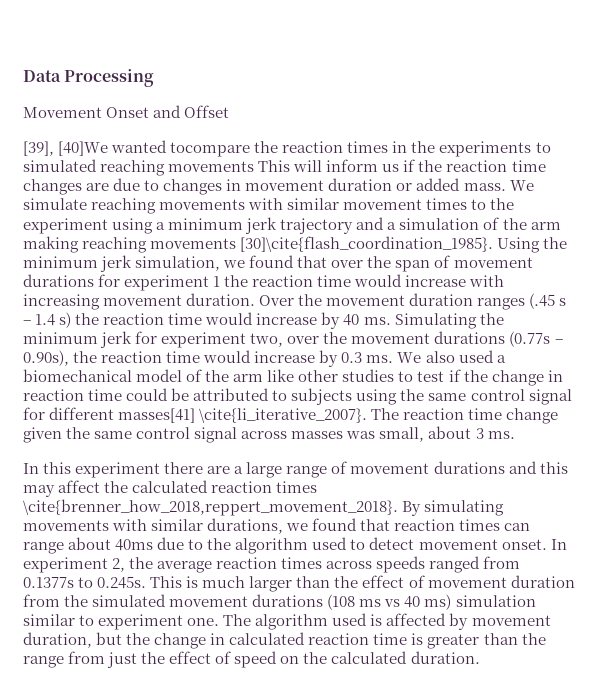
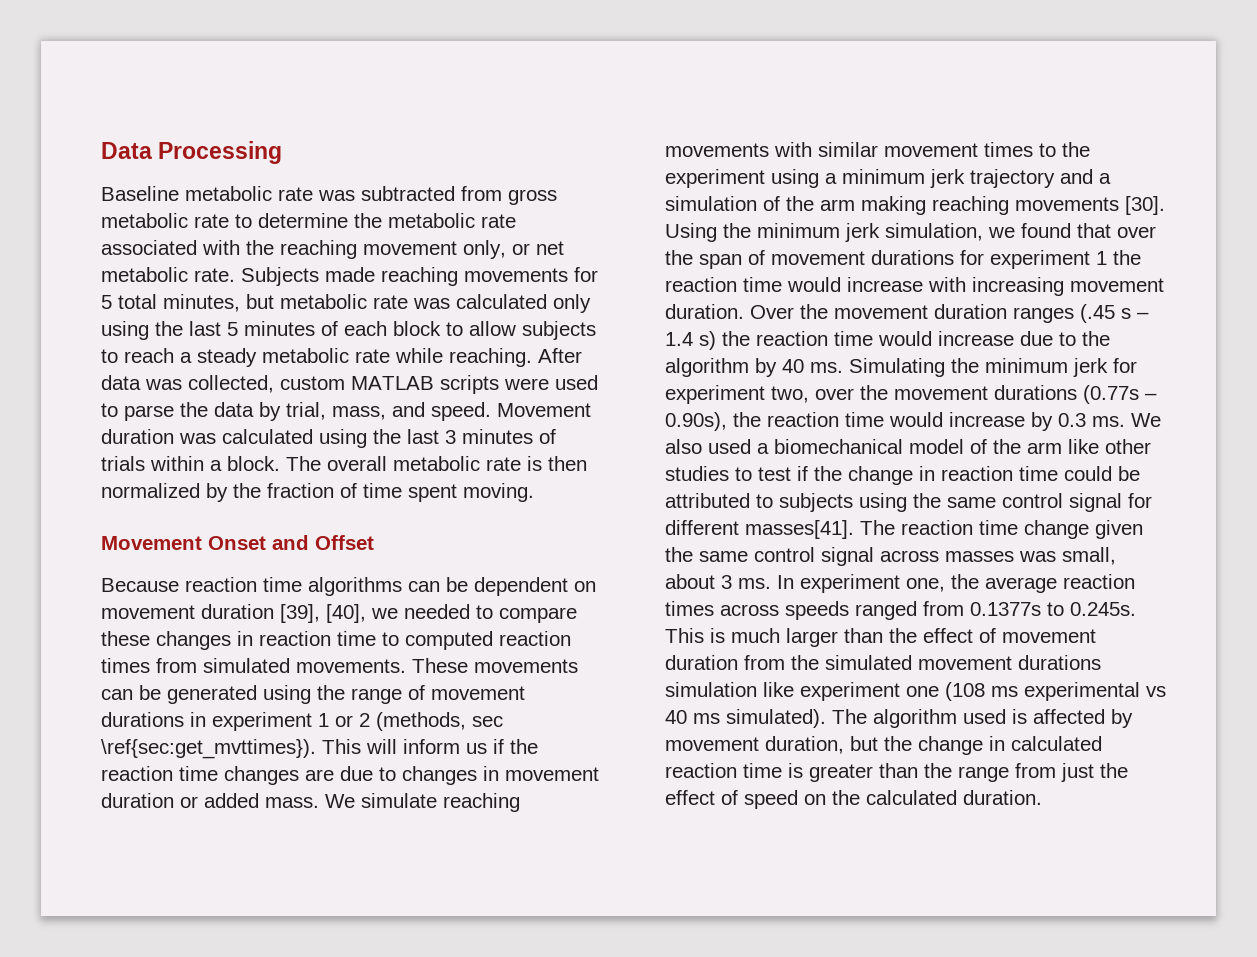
+ Baseline metabolic rate was subtracted from gross metabolic rate to determine the metabolic rate associated with the reaching movement only, or net metabolic rate. Subjects made reaching movements for 5 total minutes, but metabolic rate was calculated only using the last 5 minutes of each block to allow subjects to reach a steady metabolic rate while reaching. After data was collected, custom MATLAB scripts were used to parse the data by trial, mass, and speed. Movement duration was calculated using the last 3 minutes of trials within a block. The overall metabolic rate is then normalized by the fraction of time spent moving.
  Movement Onset and Offset
- [39], [40]We wanted tocompare the reaction times in the experiments to simulated reaching movements This will inform us if the reaction time changes are due to changes in movement duration or added mass.
+ Because reaction time algorithms can be dependent on movement duration [39], [40], we needed to compare these changes in reaction time to computed reaction times from simulated movements. These movements can be generated using the range of movement durations in experiment 1 or 2 (methods, sec \ref{sec:get_mvttimes}). This will inform us if the reaction time changes are due to changes in movement duration or added mass.
- We simulate reaching movements with similar movement times to the experiment using a minimum jerk trajectory and a simulation of the arm making reaching movements [30]\cite{flash_coordination_1985}.
+ We simulate reaching movements with similar movement times to the experiment using a minimum jerk trajectory and a simulation of the arm making reaching movements [30].
- Over the movement duration ranges (.45 s – 1.4 s) the reaction time would increase by 40 ms.
+ Over the movement duration ranges (.45 s – 1.4 s) the reaction time would increase due to the algorithm by 40 ms.
- We also used a biomechanical model of the arm like other studies to test if the change in reaction time could be attributed to subjects using the same control signal for different masses[41] \cite{li_iterative_2007}.
+ We also used a biomechanical model of the arm like other studies to test if the change in reaction time could be attributed to subjects using the same control signal for different masses[41].
- The reaction time change given the same control signal across masses was small, about 3 ms.
- In this experiment there are a large range of movement durations and this may affect the calculated reaction times \cite{brenner_how_2018,reppert_movement_2018}. By simulating movements with similar durations, we found that reaction times can range about 40ms due to the algorithm used to detect movement onset. In experiment 2, the average reaction times across speeds ranged from 0.1377s to 0.245s. This is much larger than the effect of movement duration from the simulated movement durations (108 ms vs 40 ms) simulation similar to experiment one.
+ The reaction time change given the same control signal across masses was small, about 3 ms. In experiment one, the average reaction times across speeds ranged from 0.1377s to 0.245s. This is much larger than the effect of movement duration from the simulated movement durations simulation like experiment one (108 ms experimental vs 40 ms simulated).

